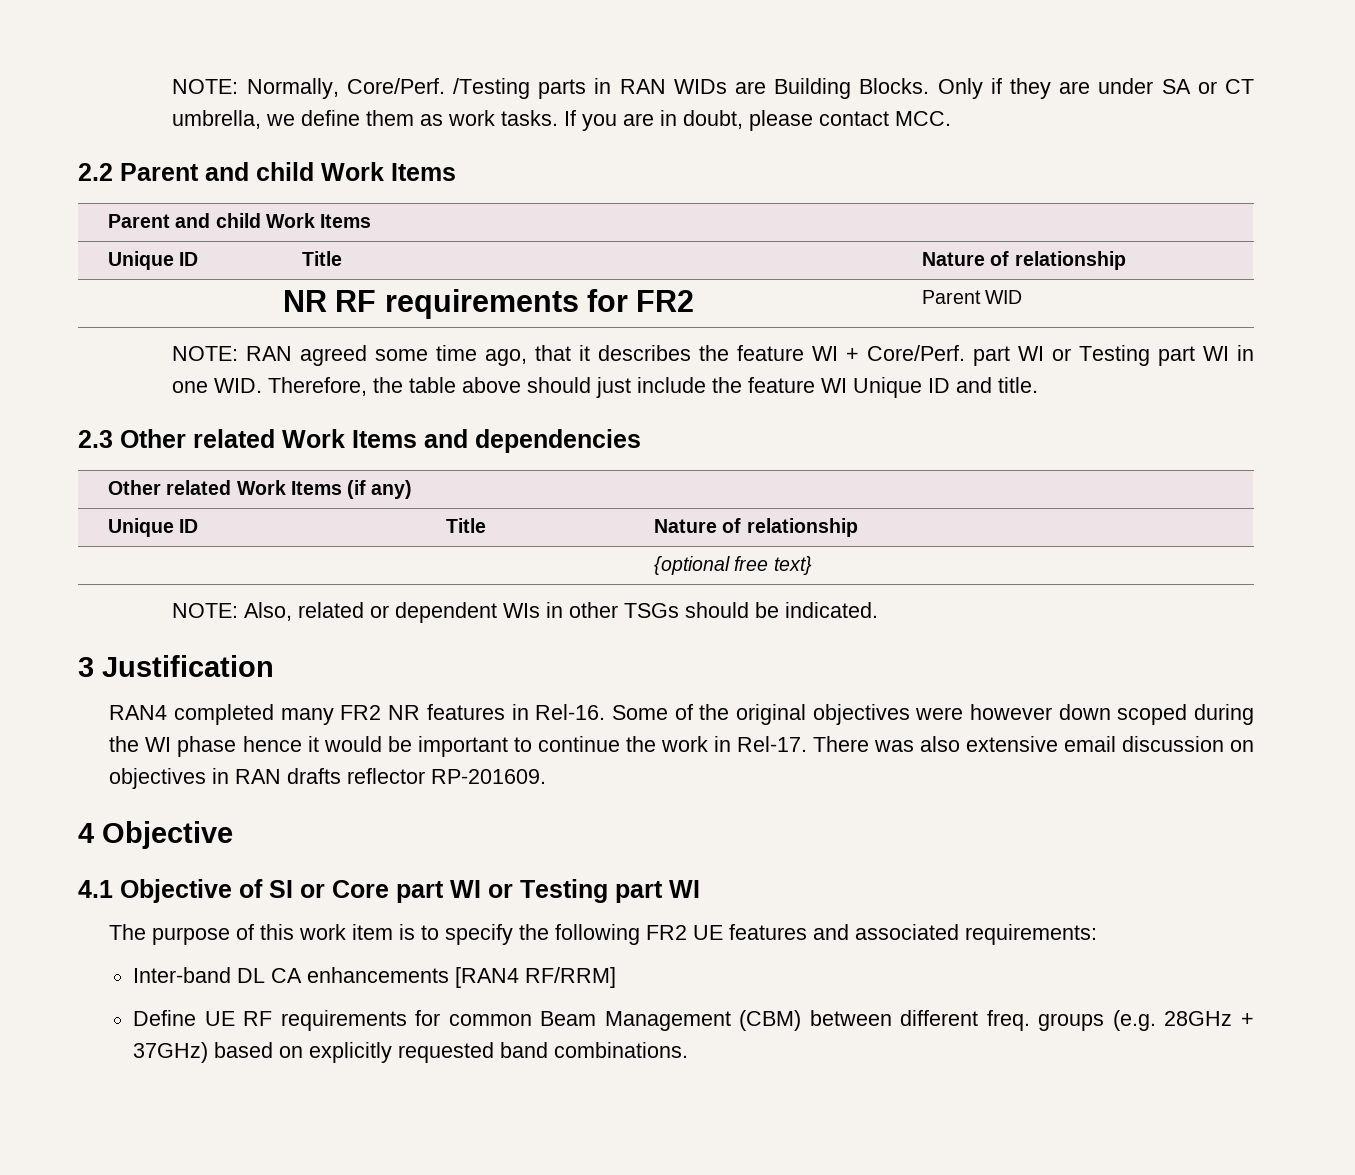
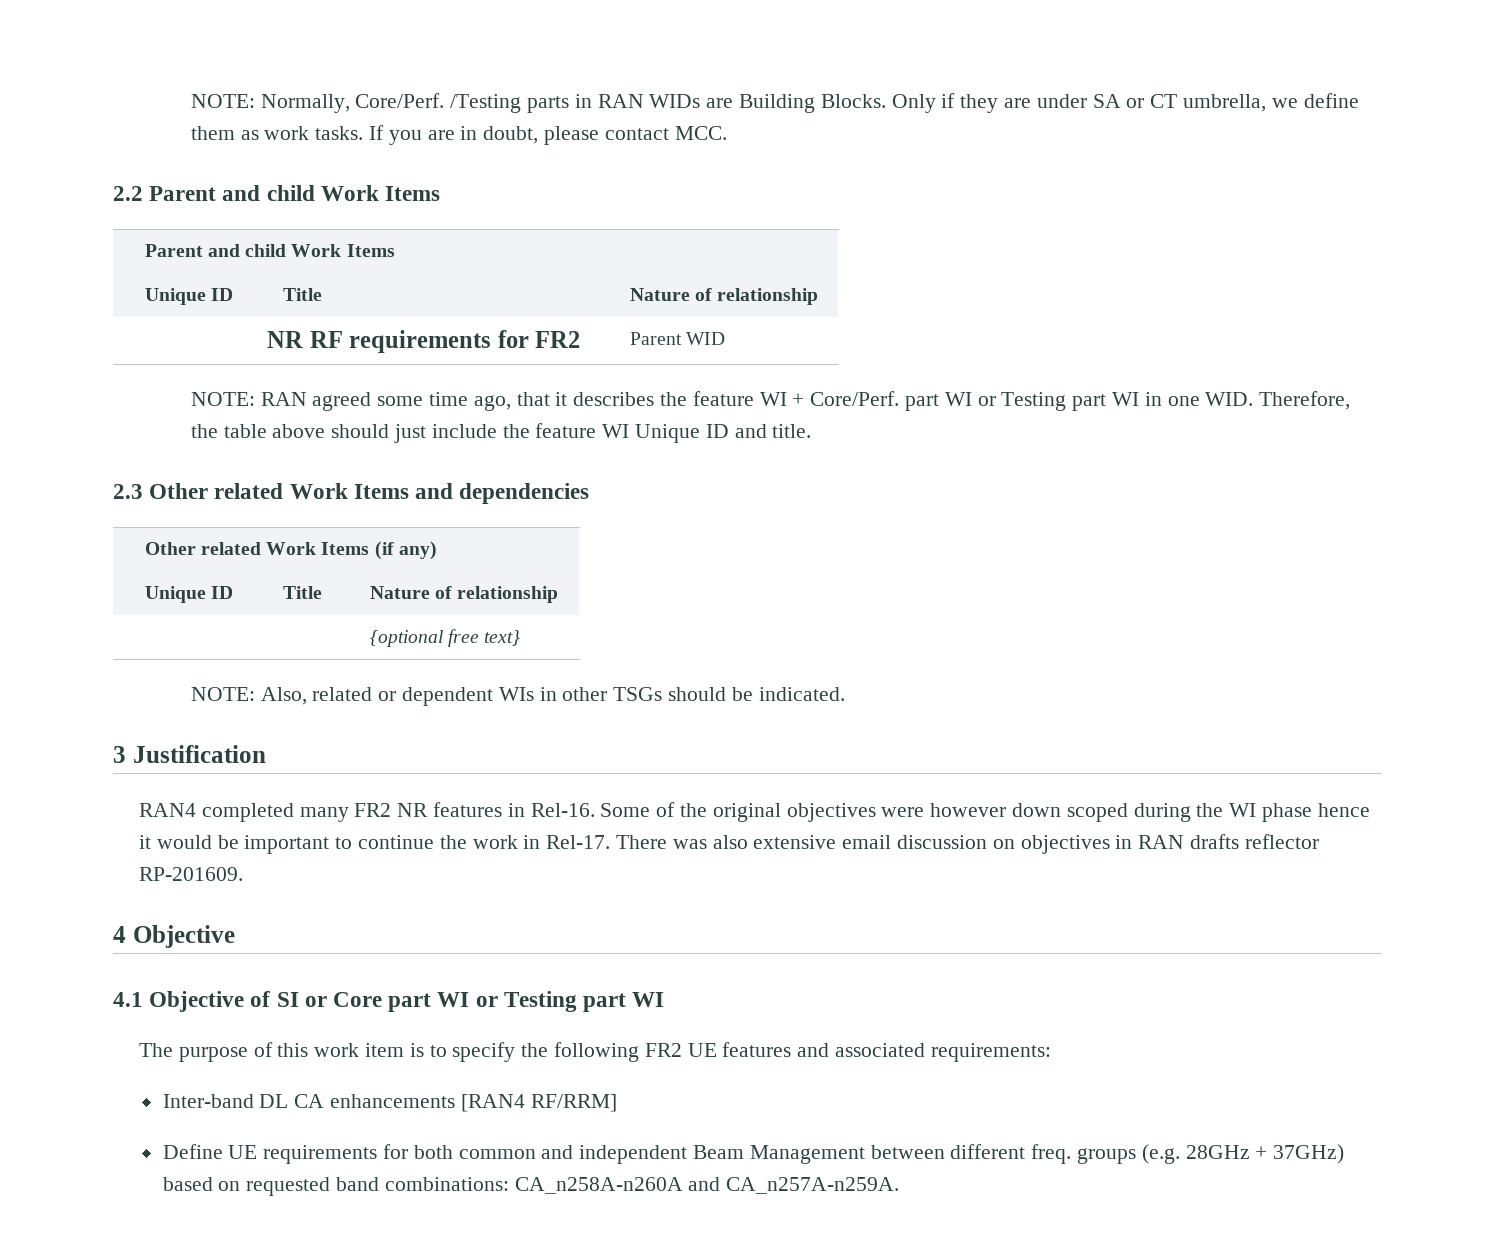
- Define UE RF requirements for common Beam Management (CBM) between different freq. groups (e.g. 28GHz + 37GHz) based on explicitly requested band combinations.
+ Define UE requirements for both common and independent Beam Management between different freq. groups (e.g. 28GHz + 37GHz) based on requested band combinations: CA_n258A-n260A and CA_n257A-n259A.

